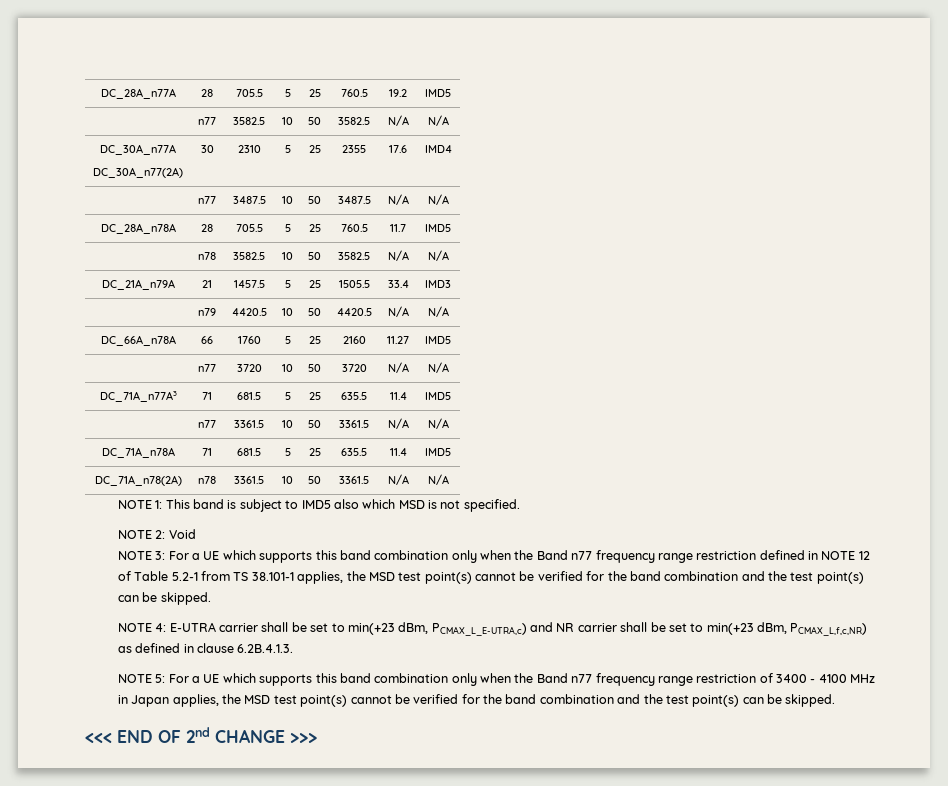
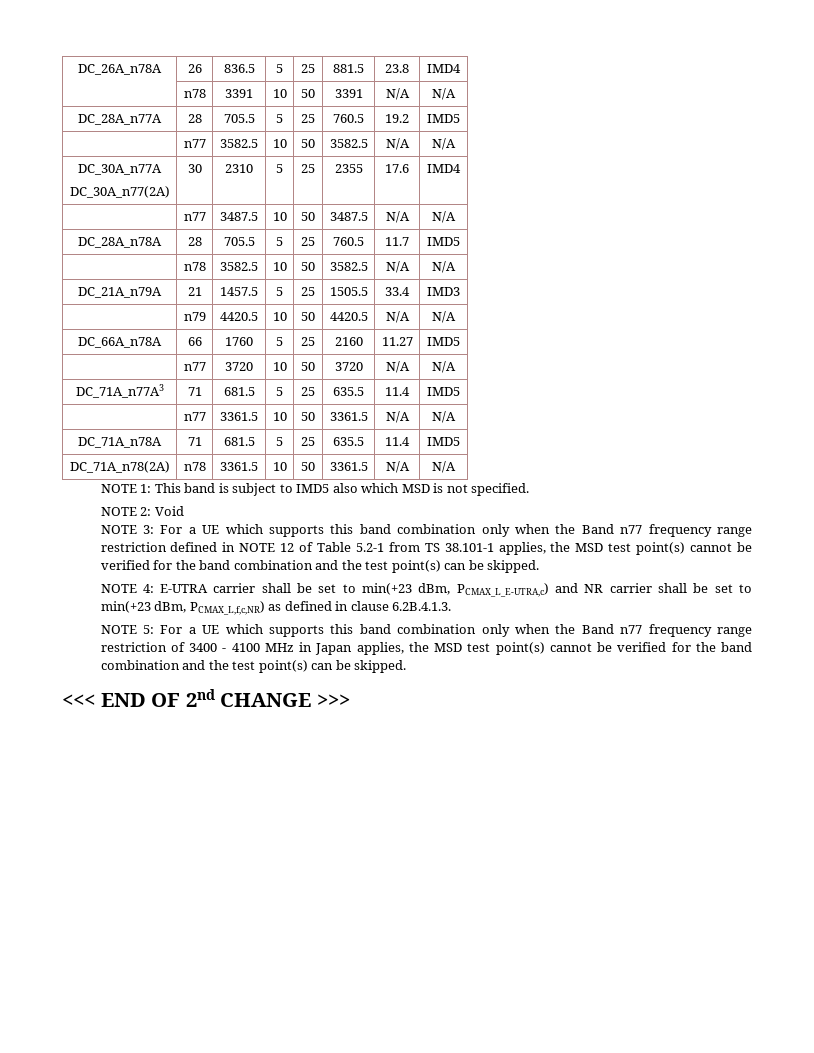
+ DC_26A_n78A | 26 | 836.5 | 5 | 25 | 881.5 | 23.8 | IMD4
+ | n78 | 3391 | 10 | 50 | 3391 | N/A | N/A

